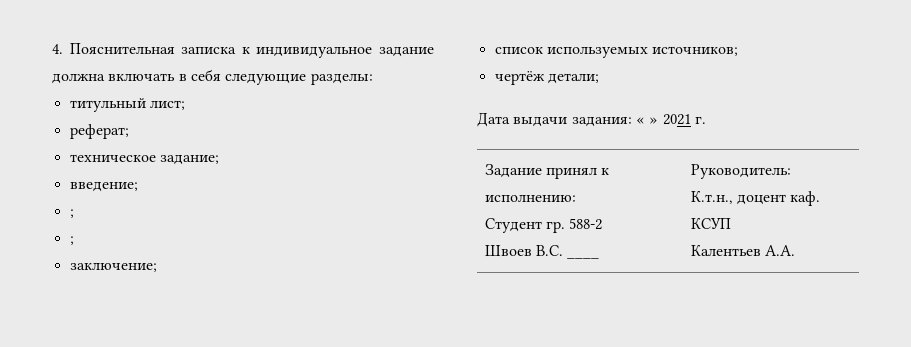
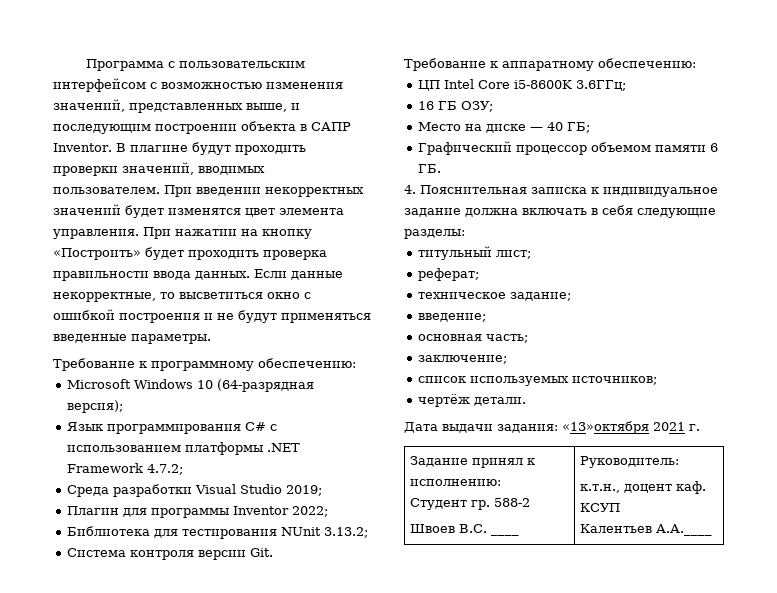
+ Программа с пользовательским интерфейсом с возможностью изменения значений, представленных выше, и последующим построении объекта в САПР Inventor. В плагине будут проходить проверки значений, вводимых пользователем. При введении некорректных значений будет изменятся цвет элемента управления. При нажатии на кнопку «Построить» будет проходить проверка правильности ввода данных. Если данные некорректные, то высветиться окно с ошибкой построения и не будут применяться введенные параметры.
+ Требование к программному обеспечению:
+ Microsoft Windows 10 (64-разрядная версия);
+ Язык программирования C# с использованием платформы .NET Framework 4.7.2;
+ Среда разработки Visual Studio 2019;
+ Плагин для программы Inventor 2022;
+ Библиотека для тестирования NUnit 3.13.2;
+ Система контроля версии Git.
+ Требование к аппаратному обеспечению:
+ ЦП Intel Core i5-8600K 3.6ГГц;
+ 16 ГБ ОЗУ;
+ Место на диске — 40 ГБ;
+ Графический процессор объемом памяти 6 ГБ.
  введение;
- ;
- ;
+ основная часть;
- чертёж детали;
+ чертёж детали.
- Дата выдачи задания: « » 2021 г.
+ Дата выдачи задания: «13»октября 2021 г.
  Задание принял к исполнению:
  Студент гр. 588-2
  Швоев В.С. ____ | Руководитель:
- К.т.н., доцент каф. КСУП
- Калентьев А.А.
+ к.т.н., доцент каф. КСУП
+ Калентьев А.А.____

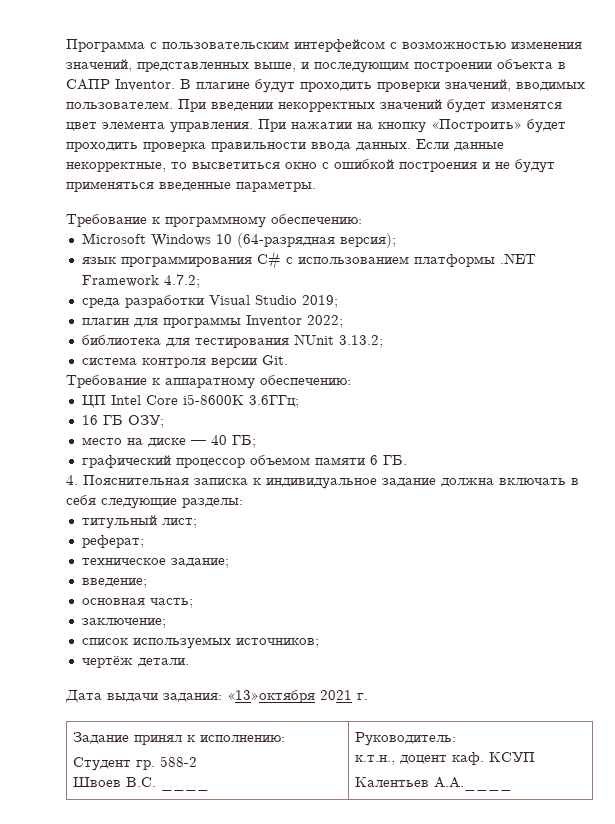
- Язык программирования C# с использованием платформы .NET Framework 4.7.2;
+ язык программирования C# с использованием платформы .NET Framework 4.7.2;
- Среда разработки Visual Studio 2019;
+ среда разработки Visual Studio 2019;
- Плагин для программы Inventor 2022;
+ плагин для программы Inventor 2022;
- Библиотека для тестирования NUnit 3.13.2;
+ библиотека для тестирования NUnit 3.13.2;
- Система контроля версии Git.
+ система контроля версии Git.
- Место на диске — 40 ГБ;
+ место на диске — 40 ГБ;
- Графический процессор объемом памяти 6 ГБ.
+ графический процессор объемом памяти 6 ГБ.

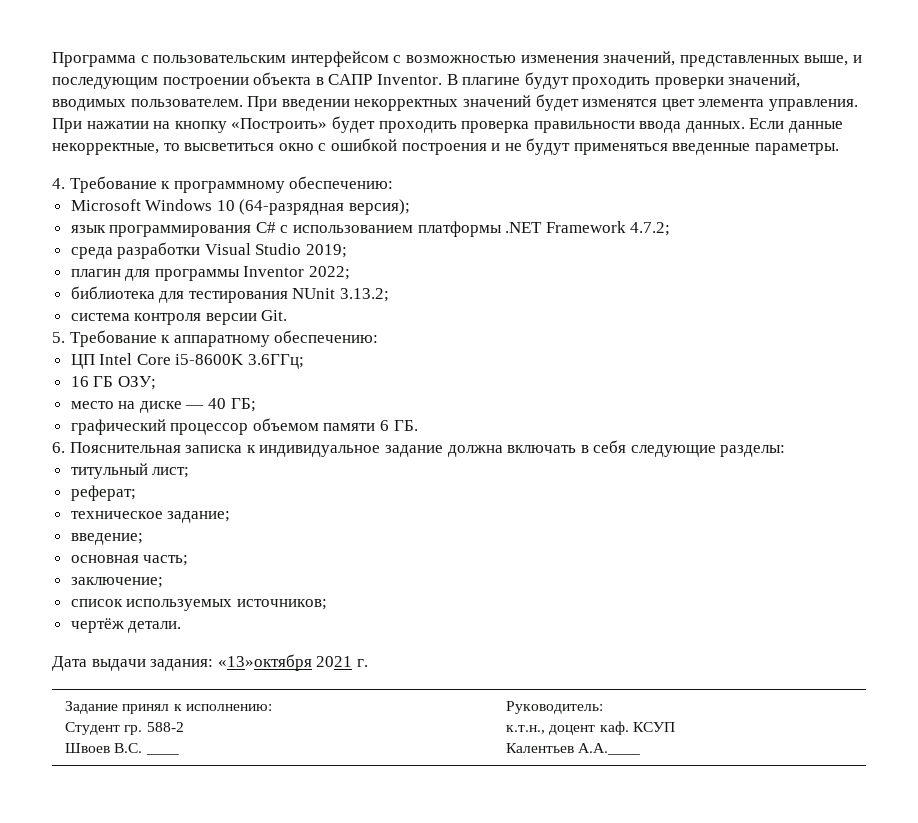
- Требование к программному обеспечению:
+ 4. Требование к программному обеспечению:
- Требование к аппаратному обеспечению:
+ 5. Требование к аппаратному обеспечению:
- 4. Пояснительная записка к индивидуальное задание должна включать в себя следующие разделы:
+ 6. Пояснительная записка к индивидуальное задание должна включать в себя следующие разделы:

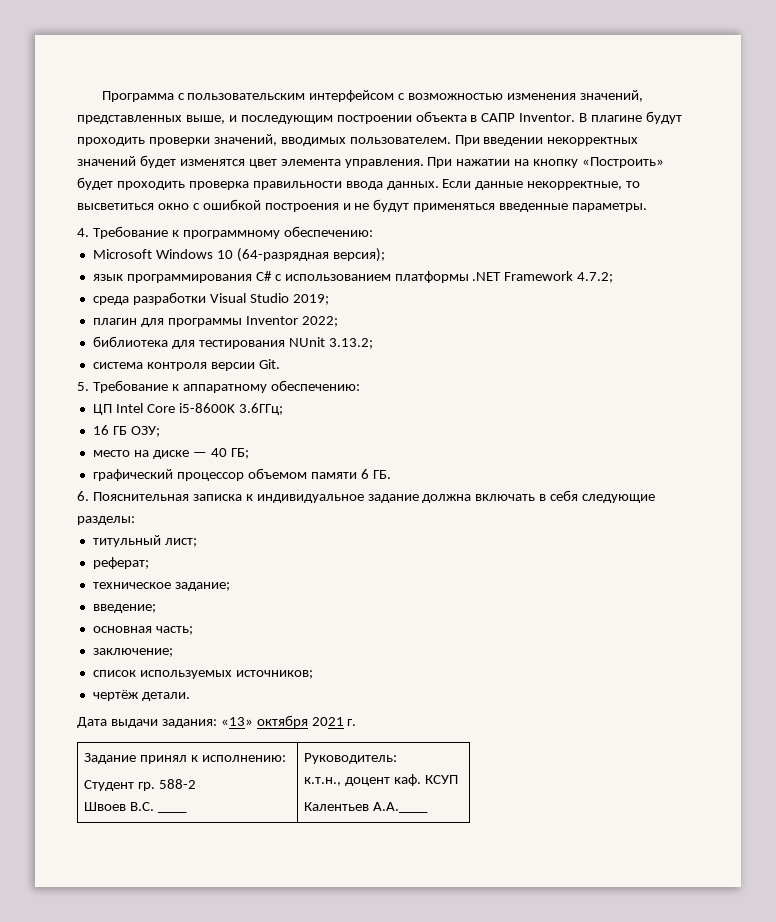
- Дата выдачи задания: «13»октября 2021 г.
+ Дата выдачи задания: «13» октября 2021 г.

